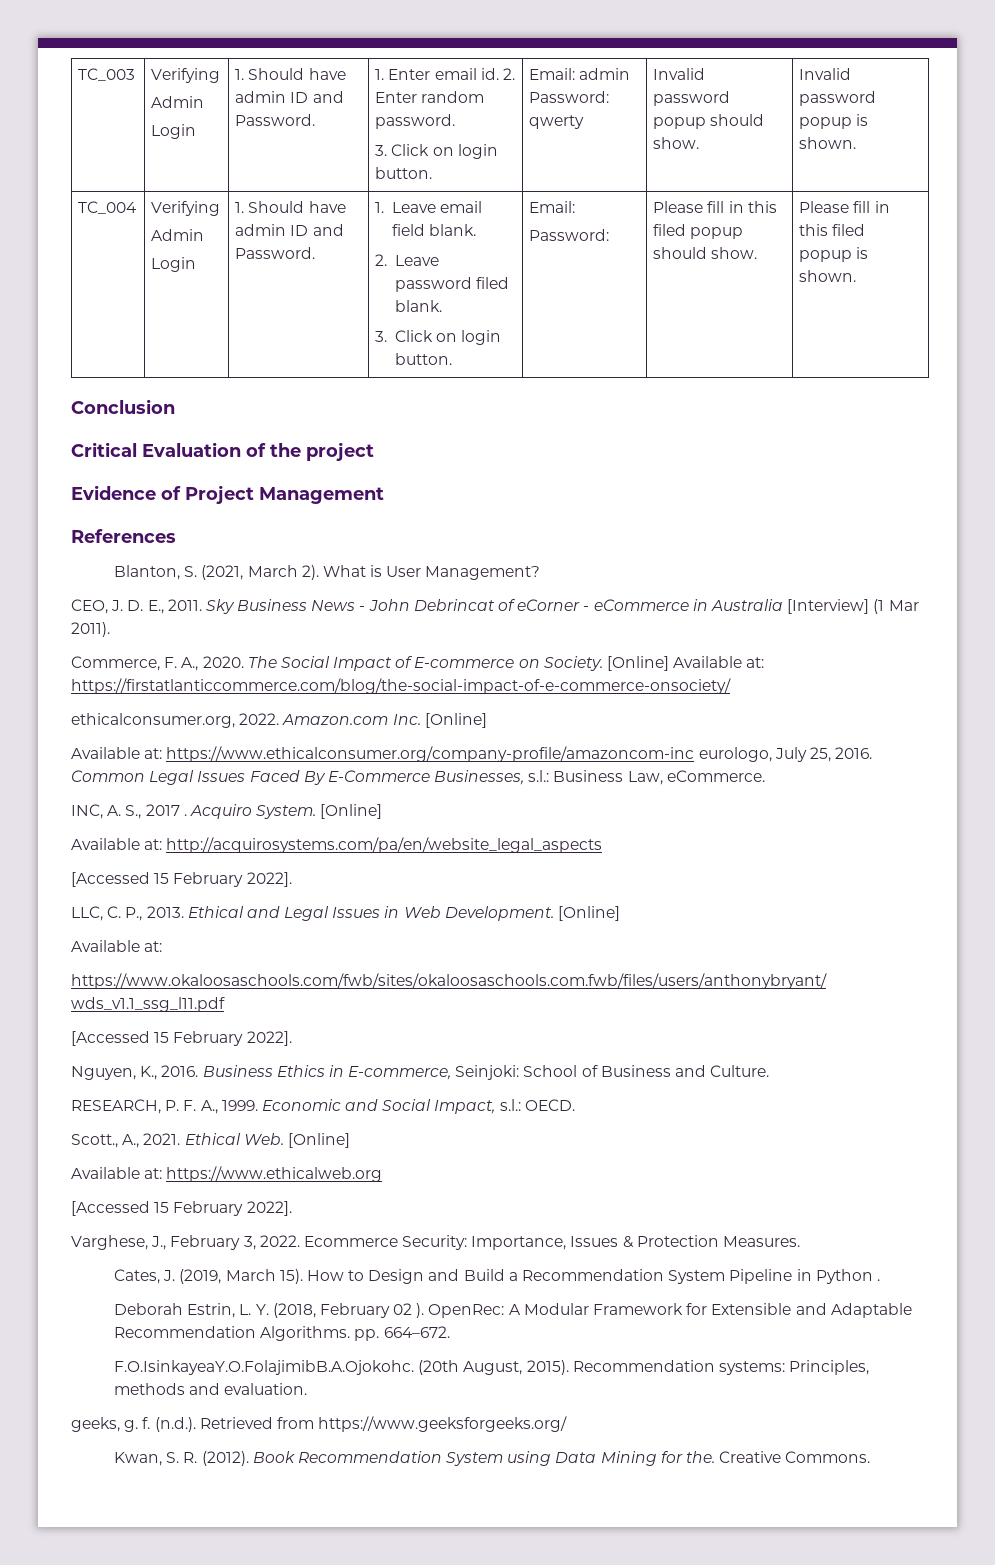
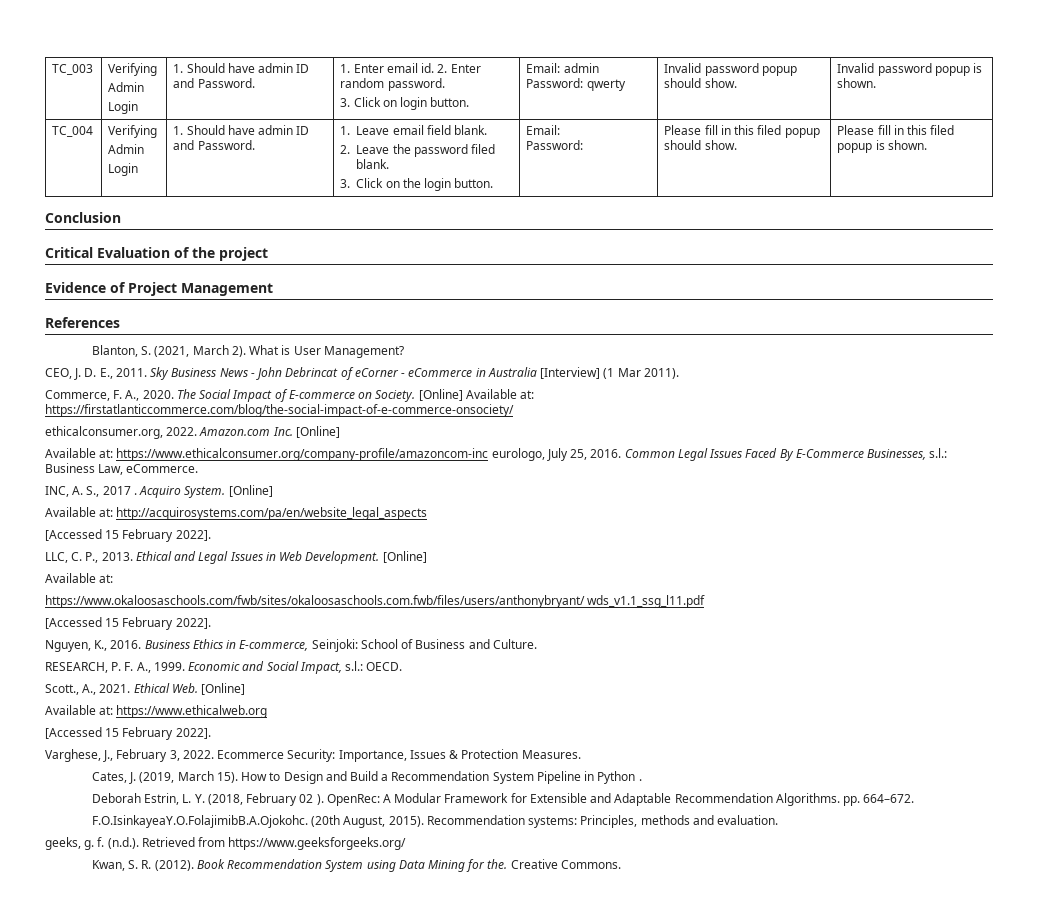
- 2. Leave password filed blank.
- 3. Click on login button.
+ 2. Leave the password filed blank.
+ 3. Click on the login button.

